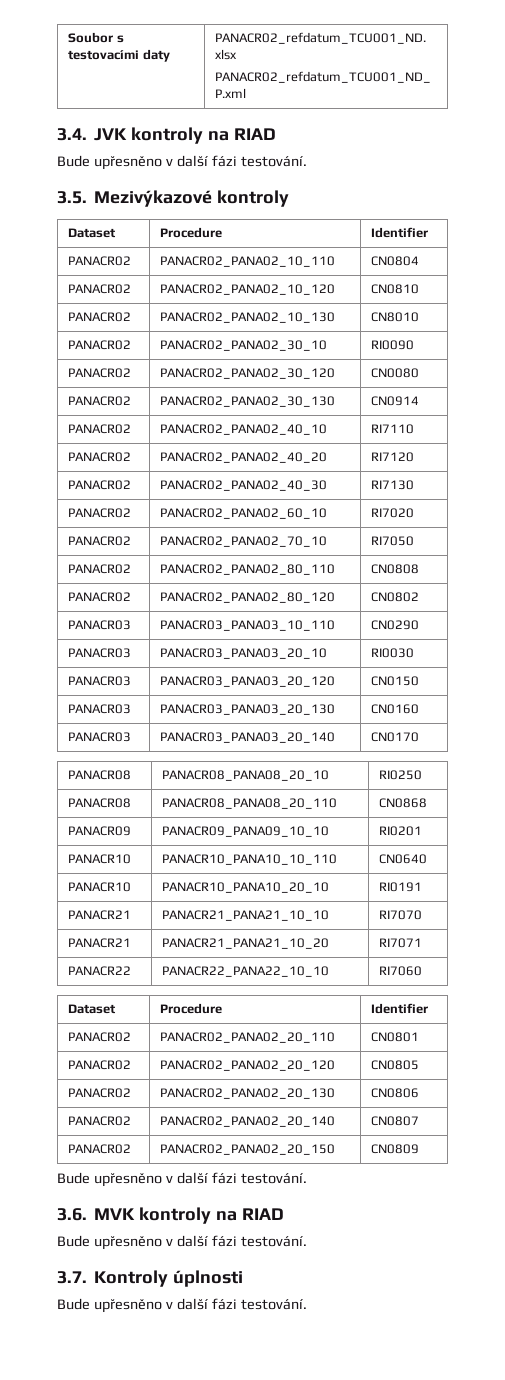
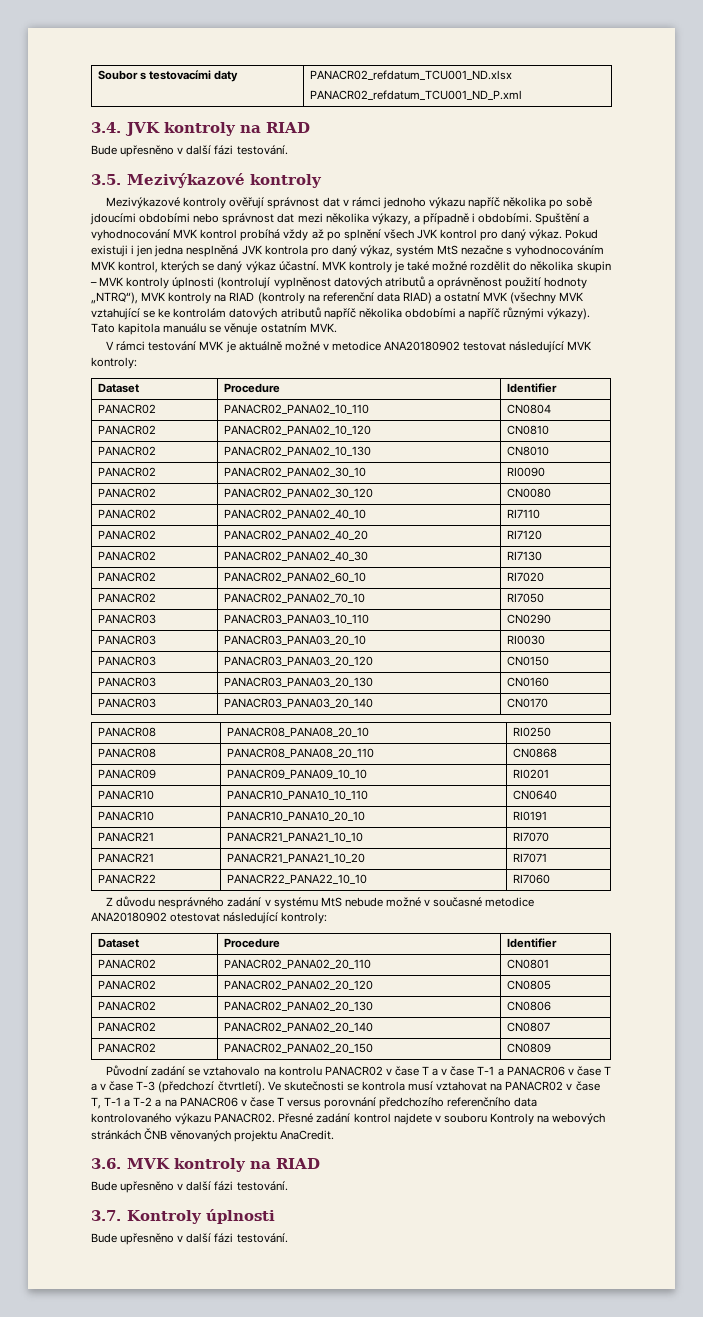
+ Mezivýkazové kontroly ověřují správnost dat v rámci jednoho výkazu napříč několika po sobě jdoucími obdobími nebo správnost dat mezi několika výkazy, a případně i obdobími. Spuštění a vyhodnocování MVK kontrol probíhá vždy až po splnění všech JVK kontrol pro daný výkaz. Pokud existuji i jen jedna nesplněná JVK kontrola pro daný výkaz, systém MtS nezačne s vyhodnocováním MVK kontrol, kterých se daný výkaz účastní. MVK kontroly je také možné rozdělit do několika skupin – MVK kontroly úplnosti (kontrolují vyplněnost datových atributů a oprávněnost použití hodnoty „NTRQ“), MVK kontroly na RIAD (kontroly na referenční data RIAD) a ostatní MVK (všechny MVK vztahující se ke kontrolám datových atributů napříč několika obdobími a napříč různými výkazy). Tato kapitola manuálu se věnuje ostatním MVK.
+ V rámci testování MVK je aktuálně možné v metodice ANA20180902 testovat následující MVK kontroly:
- PANACR02 | PANACR02_PANA02_30_130 | CN0914
- PANACR02 | PANACR02_PANA02_80_110 | CN0808
- PANACR02 | PANACR02_PANA02_80_120 | CN0802
+ Z důvodu nesprávného zadání v systému MtS nebude možné v současné metodice ANA20180902 otestovat následující kontroly:
  PANACR02 | PANACR02_PANA02_20_150 | CN0809
- Bude upřesněno v další fázi testování.
+ Původní zadání se vztahovalo na kontrolu PANACR02 v čase T a v čase T-1 a PANACR06 v čase T a v čase T-3 (předchozí čtvrtletí). Ve skutečnosti se kontrola musí vztahovat na PANACR02 v čase T, T-1 a T-2 a na PANACR06 v čase T versus porovnání předchozího referenčního data kontrolovaného výkazu PANACR02. Přesné zadání kontrol najdete v souboru Kontroly na webových stránkách ČNB věnovaných projektu AnaCredit.

